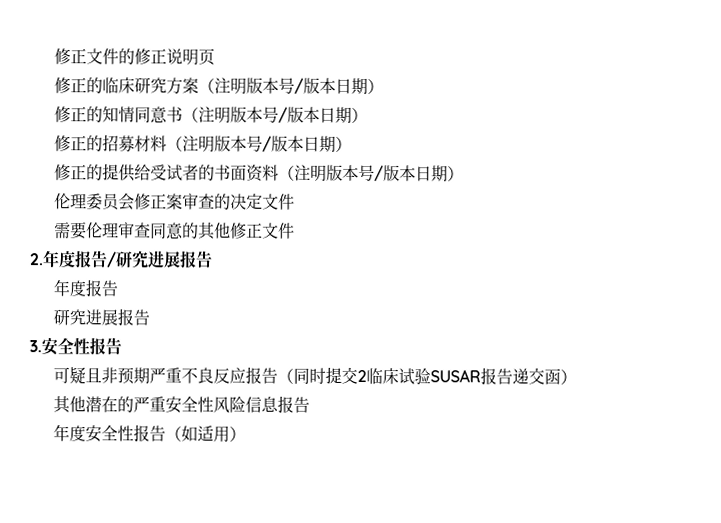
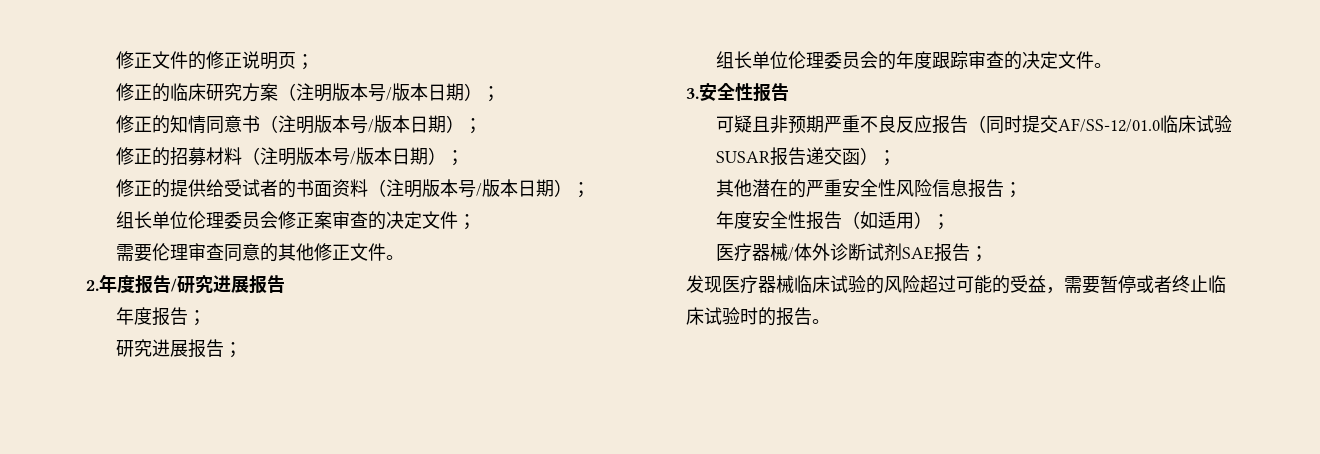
- 修正文件的修正说明页
+ 修正文件的修正说明页；
- 修正的临床研究方案（注明版本号/版本日期）
+ 修正的临床研究方案（注明版本号/版本日期）；
- 修正的知情同意书（注明版本号/版本日期）
+ 修正的知情同意书（注明版本号/版本日期）；
- 修正的招募材料（注明版本号/版本日期）
+ 修正的招募材料（注明版本号/版本日期）；
- 修正的提供给受试者的书面资料（注明版本号/版本日期）
- 伦理委员会修正案审查的决定文件
+ 修正的提供给受试者的书面资料（注明版本号/版本日期）；
+ 组长单位伦理委员会修正案审查的决定文件；
- 需要伦理审查同意的其他修正文件
+ 需要伦理审查同意的其他修正文件。
  2.年度报告/研究进展报告
- 年度报告
- 研究进展报告
+ 年度报告；
+ 研究进展报告；
+ 组长单位伦理委员会的年度跟踪审查的决定文件。
- 可疑且非预期严重不良反应报告（同时提交2临床试验SUSAR报告递交函）
+ 可疑且非预期严重不良反应报告（同时提交AF/SS-12/01.0临床试验SUSAR报告递交函）；
- 其他潜在的严重安全性风险信息报告
+ 其他潜在的严重安全性风险信息报告；
- 年度安全性报告（如适用）
+ 年度安全性报告（如适用）；
+ 医疗器械/体外诊断试剂SAE报告；
+ 发现医疗器械临床试验的风险超过可能的受益，需要暂停或者终止临床试验时的报告。

